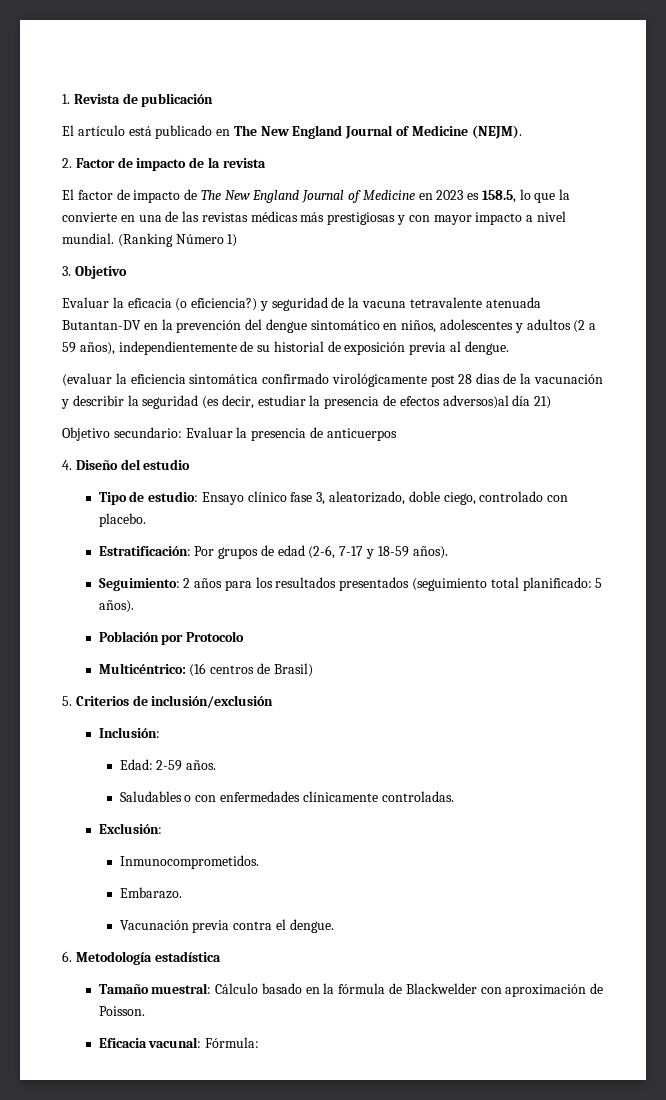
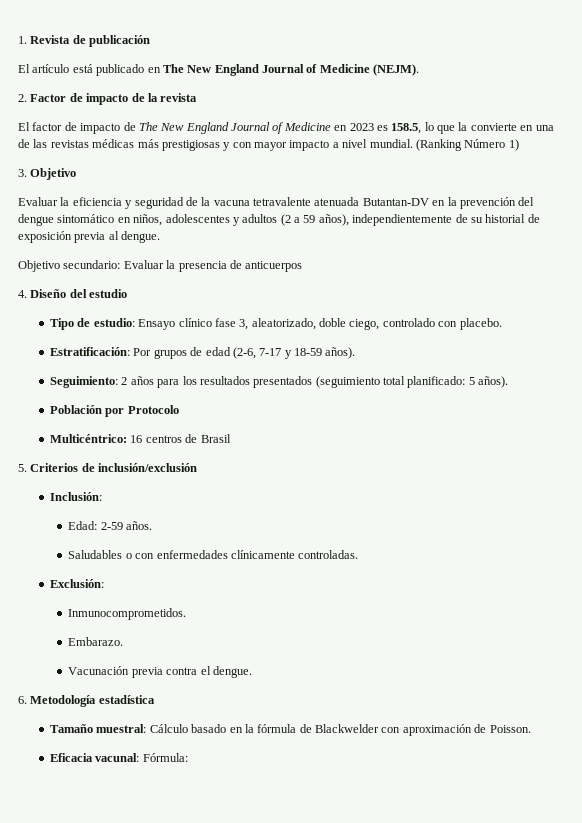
- Evaluar la eficacia (o eficiencia?) y seguridad de la vacuna tetravalente atenuada Butantan-DV en la prevención del dengue sintomático en niños, adolescentes y adultos (2 a 59 años), independientemente de su historial de exposición previa al dengue.
+ Evaluar la eficiencia y seguridad de la vacuna tetravalente atenuada Butantan-DV en la prevención del dengue sintomático en niños, adolescentes y adultos (2 a 59 años), independientemente de su historial de exposición previa al dengue.
- (evaluar la eficiencia sintomática confirmado virológicamente post 28 dias de la vacunación y describir la seguridad (es decir, estudiar la presencia de efectos adversos)al día 21)
- Multicéntrico: (16 centros de Brasil)
+ Multicéntrico: 16 centros de Brasil

